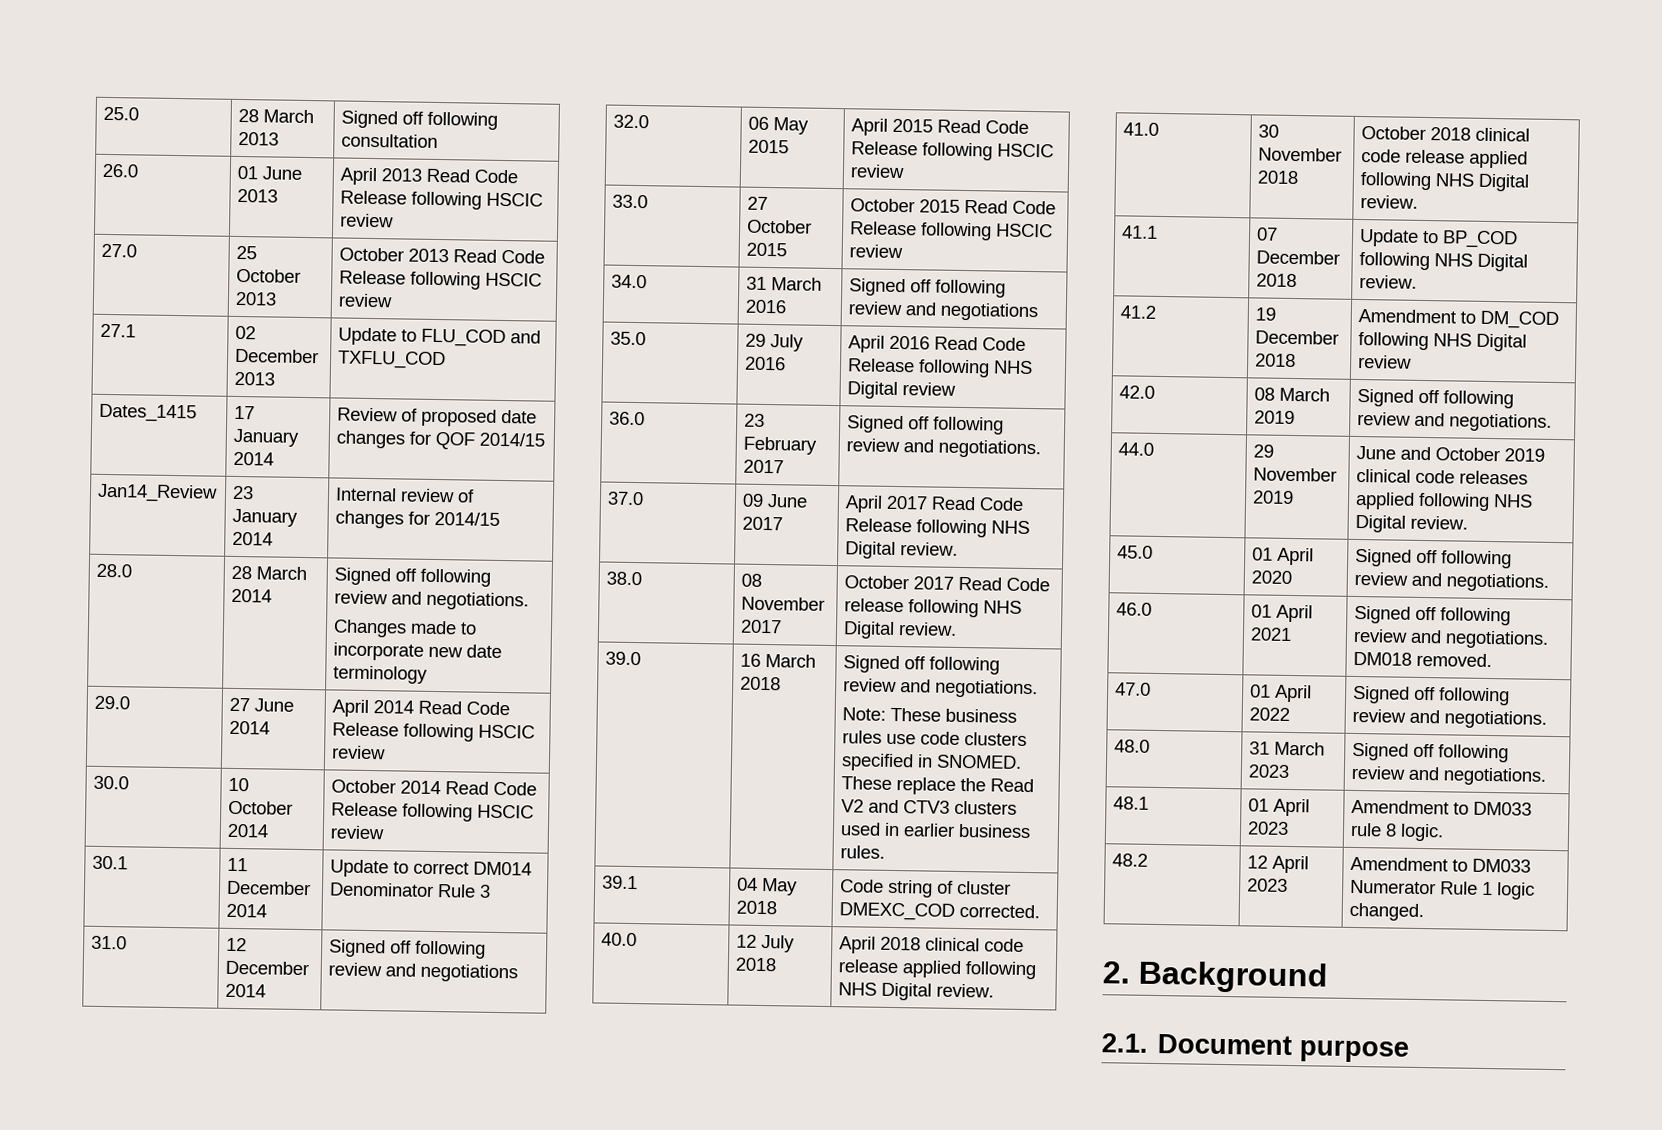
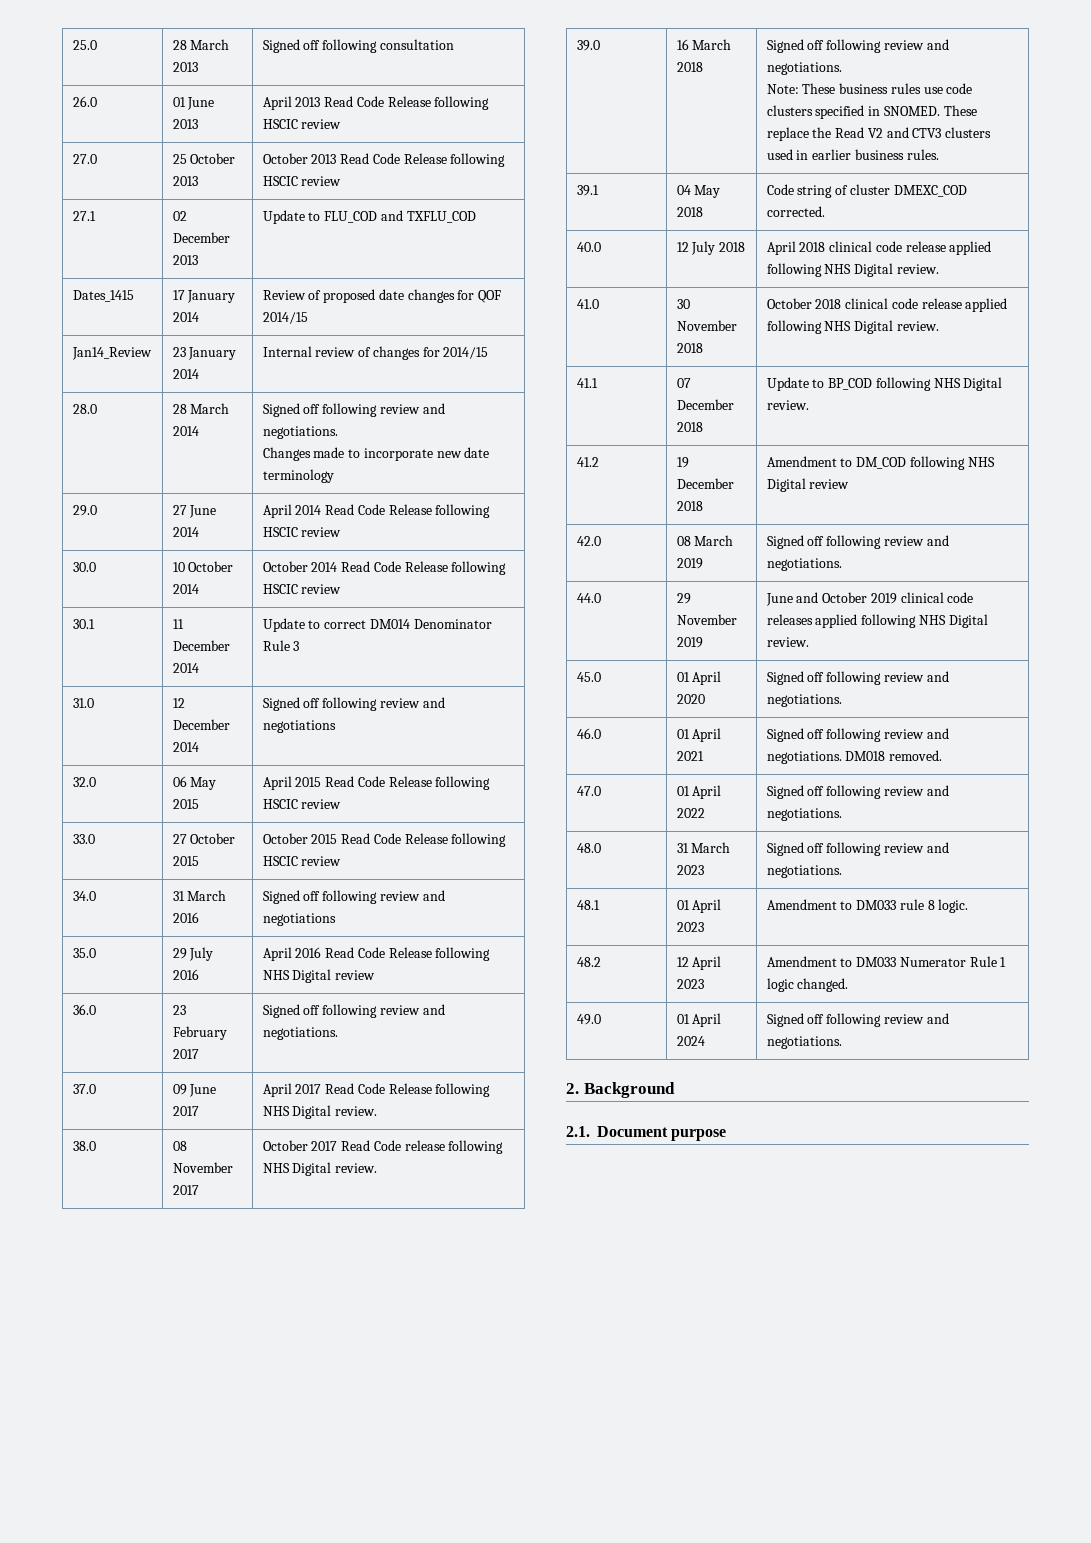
+ 49.0 | 01 April 2024 | Signed off following review and negotiations.

